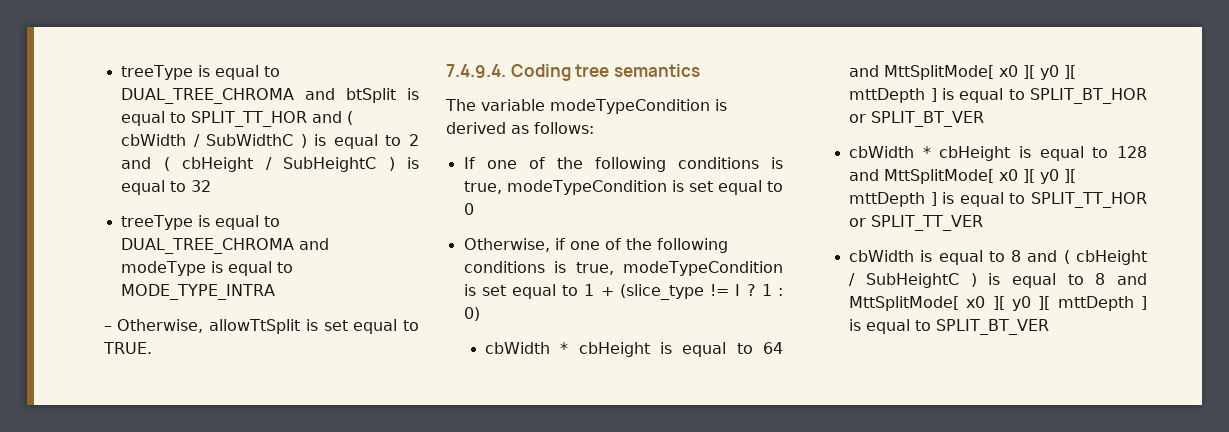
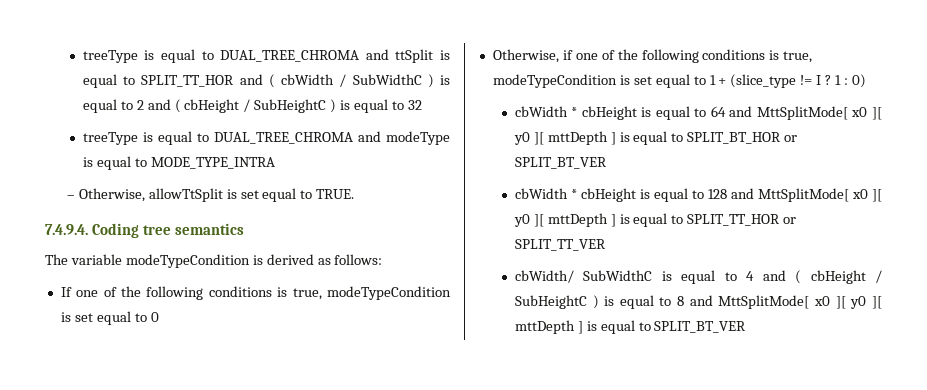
- treeType is equal to DUAL_TREE_CHROMA and btSplit is equal to SPLIT_TT_HOR and ( cbWidth / SubWidthC ) is equal to 2 and ( cbHeight / SubHeightC ) is equal to 32
+ treeType is equal to DUAL_TREE_CHROMA and ttSplit is equal to SPLIT_TT_HOR and ( cbWidth / SubWidthC ) is equal to 2 and ( cbHeight / SubHeightC ) is equal to 32
- cbWidth is equal to 8 and ( cbHeight / SubHeightC ) is equal to 8 and MttSplitMode[ x0 ][ y0 ][ mttDepth ] is equal to SPLIT_BT_VER
+ cbWidth/ SubWidthC is equal to 4 and ( cbHeight / SubHeightC ) is equal to 8 and MttSplitMode[ x0 ][ y0 ][ mttDepth ] is equal to SPLIT_BT_VER

